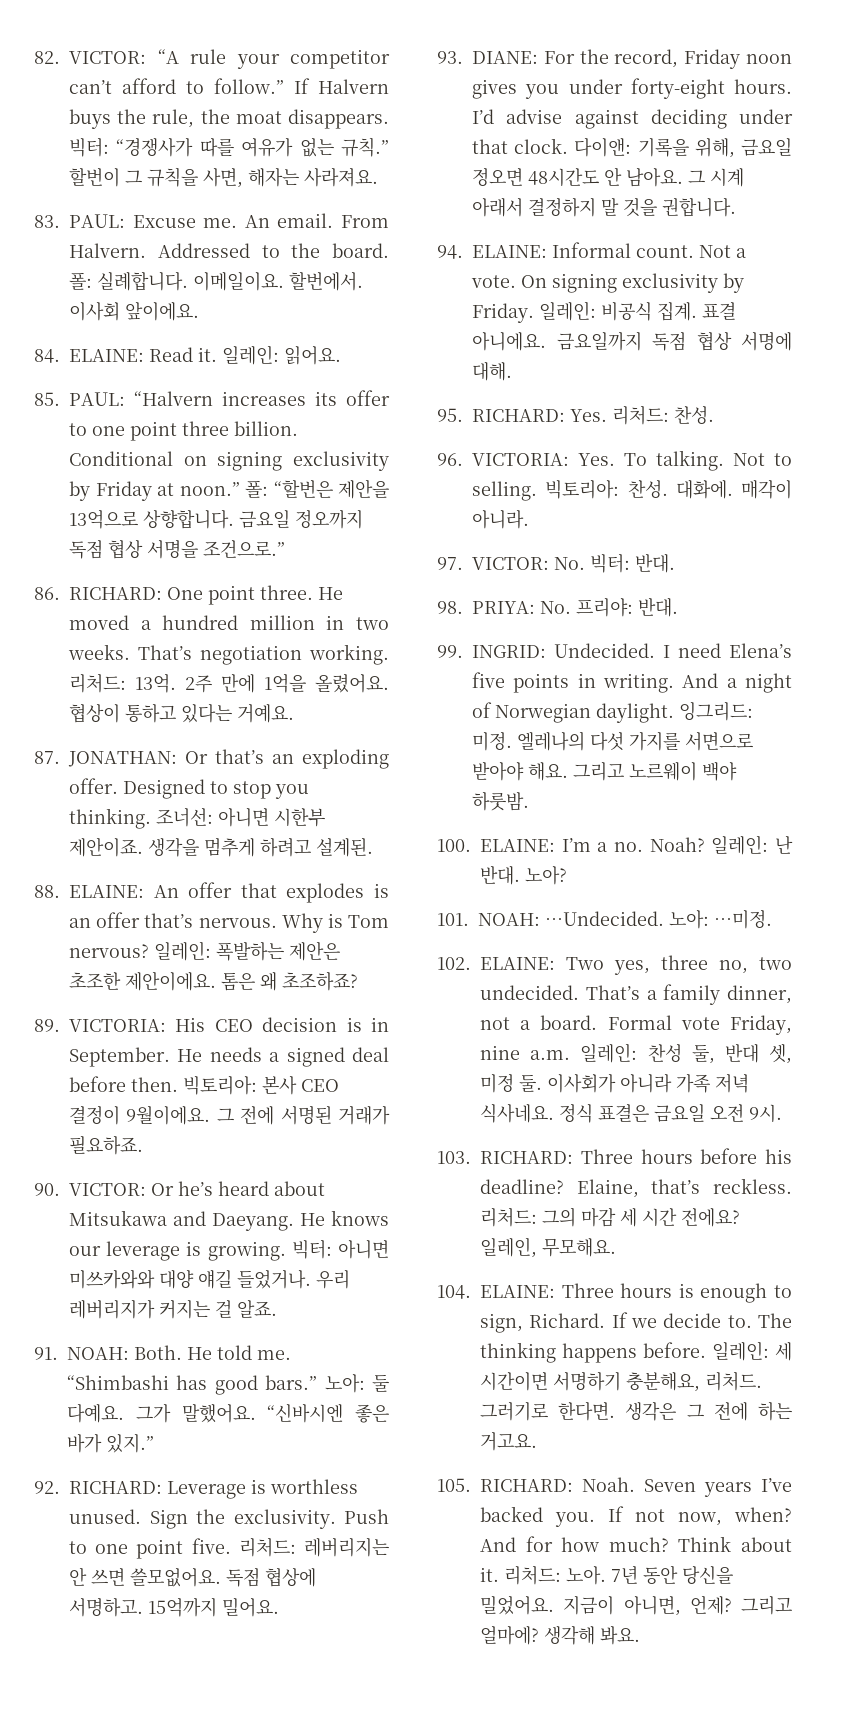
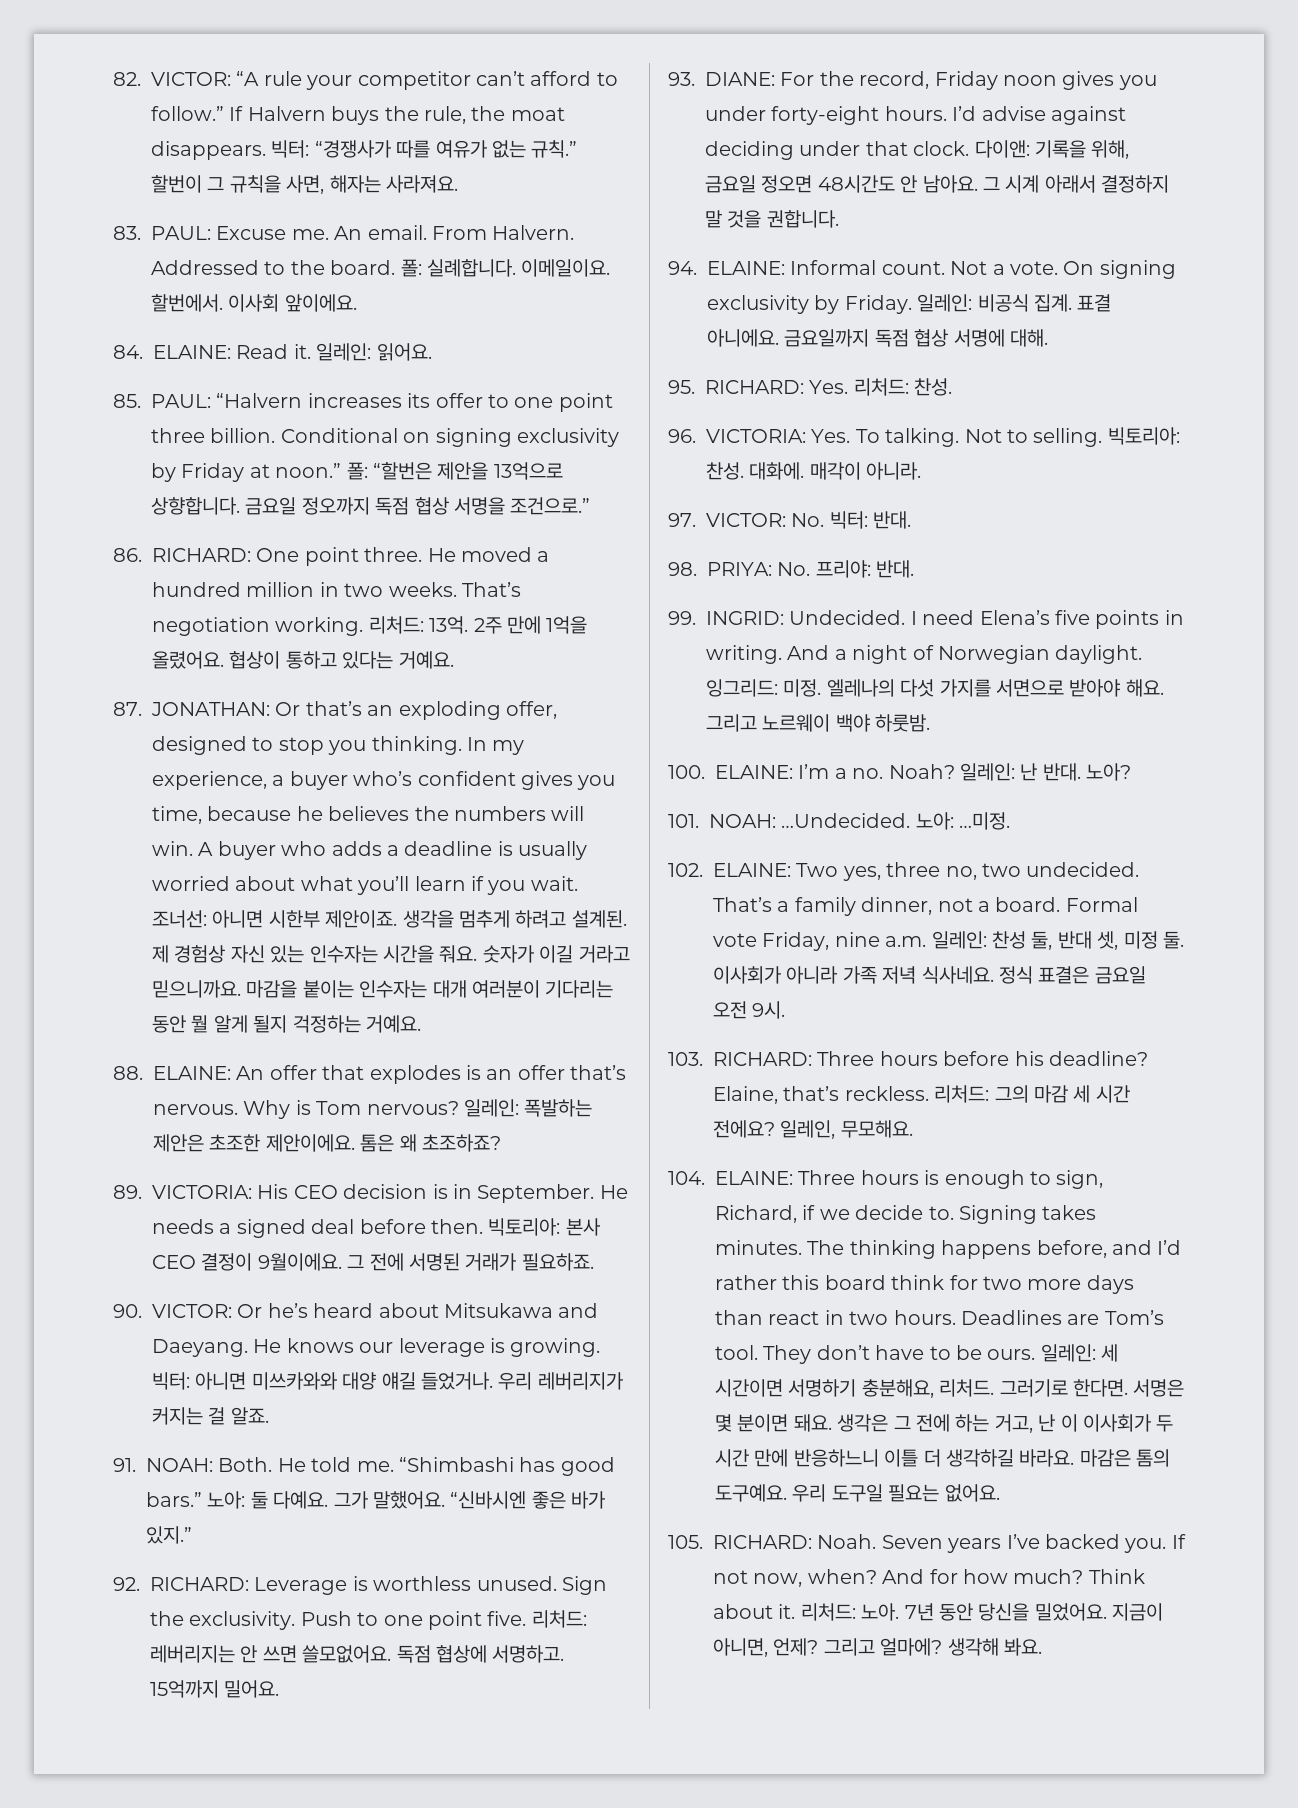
- 87. JONATHAN: Or that’s an exploding offer. Designed to stop you thinking.
+ 87. JONATHAN: Or that’s an exploding offer, designed to stop you thinking.
+ In my experience, a buyer who’s confident gives you time, because he believes the numbers will win. A buyer who adds a deadline is usually worried about what you’ll learn if you wait.
+ 제 경험상 자신 있는 인수자는 시간을 줘요. 숫자가 이길 거라고 믿으니까요. 마감을 붙이는 인수자는 대개 여러분이 기다리는 동안 뭘 알게 될지 걱정하는 거예요.
- 104. ELAINE: Three hours is enough to sign, Richard. If we decide to.
+ 104. ELAINE: Three hours is enough to sign, Richard, if we decide to.
- The thinking happens before.
+ Signing takes minutes. The thinking happens before, and I’d rather this board think for two more days than react in two hours. Deadlines are Tom’s tool. They don’t have to be ours.
- 생각은 그 전에 하는 거고요.
+ 서명은 몇 분이면 돼요. 생각은 그 전에 하는 거고, 난 이 이사회가 두 시간 만에 반응하느니 이틀 더 생각하길 바라요. 마감은 톰의 도구예요. 우리 도구일 필요는 없어요.

